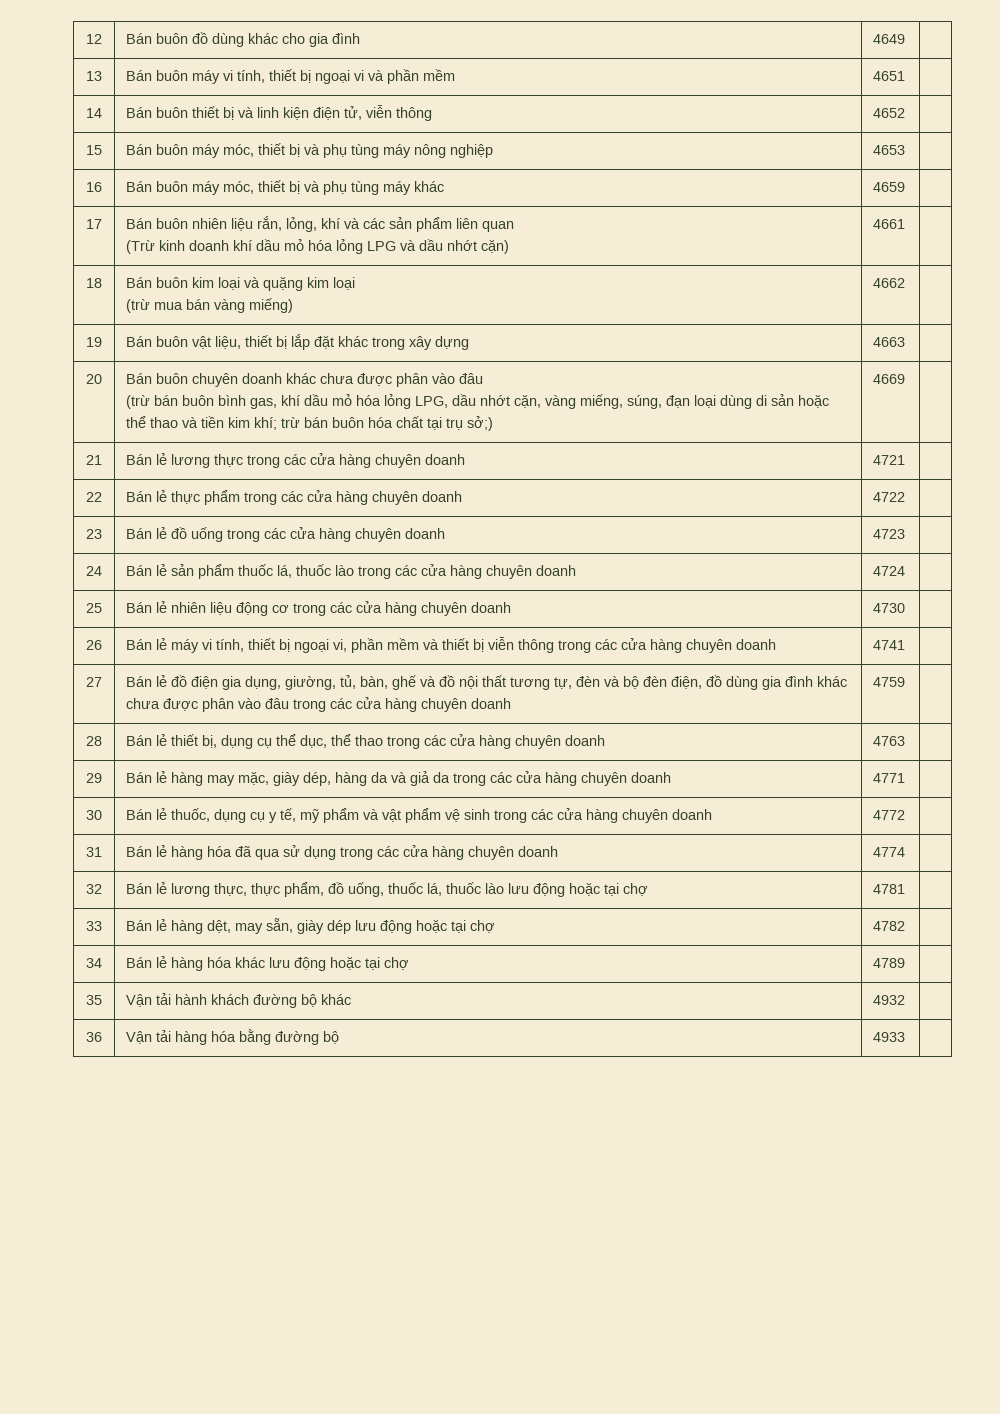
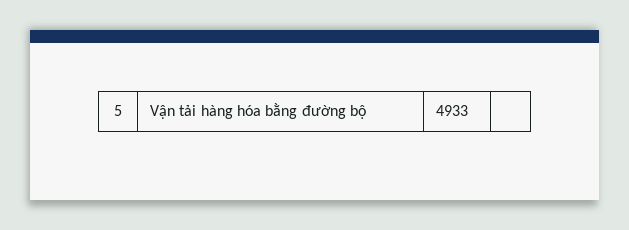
- 12 | Bán buôn đồ dùng khác cho gia đình | 4649 |
- 13 | Bán buôn máy vi tính, thiết bị ngoại vi và phần mềm | 4651 |
- 14 | Bán buôn thiết bị và linh kiện điện tử, viễn thông | 4652 |
- 15 | Bán buôn máy móc, thiết bị và phụ tùng máy nông nghiệp | 4653 |
- 16 | Bán buôn máy móc, thiết bị và phụ tùng máy khác | 4659 |
- 17 | Bán buôn nhiên liệu rắn, lỏng, khí và các sản phẩm liên quan
- (Trừ kinh doanh khí dầu mỏ hóa lỏng LPG và dầu nhớt cặn) | 4661 |
- 18 | Bán buôn kim loại và quặng kim loại
- (trừ mua bán vàng miếng) | 4662 |
- 19 | Bán buôn vật liệu, thiết bị lắp đặt khác trong xây dựng | 4663 |
- 20 | Bán buôn chuyên doanh khác chưa được phân vào đâu
- (trừ bán buôn bình gas, khí dầu mỏ hóa lỏng LPG, dầu nhớt cặn, vàng miếng, súng, đạn loại dùng di sản hoặc thể thao và tiền kim khí; trừ bán buôn hóa chất tại trụ sở;) | 4669 |
- 21 | Bán lẻ lương thực trong các cửa hàng chuyên doanh | 4721 |
- 22 | Bán lẻ thực phẩm trong các cửa hàng chuyên doanh | 4722 |
- 23 | Bán lẻ đồ uống trong các cửa hàng chuyên doanh | 4723 |
- 24 | Bán lẻ sản phẩm thuốc lá, thuốc lào trong các cửa hàng chuyên doanh | 4724 |
- 25 | Bán lẻ nhiên liệu động cơ trong các cửa hàng chuyên doanh | 4730 |
- 26 | Bán lẻ máy vi tính, thiết bị ngoại vi, phần mềm và thiết bị viễn thông trong các cửa hàng chuyên doanh | 4741 |
- 27 | Bán lẻ đồ điện gia dụng, giường, tủ, bàn, ghế và đồ nội thất tương tự, đèn và bộ đèn điện, đồ dùng gia đình khác chưa được phân vào đâu trong các cửa hàng chuyên doanh | 4759 |
- 28 | Bán lẻ thiết bị, dụng cụ thể dục, thể thao trong các cửa hàng chuyên doanh | 4763 |
- 29 | Bán lẻ hàng may mặc, giày dép, hàng da và giả da trong các cửa hàng chuyên doanh | 4771 |
- 30 | Bán lẻ thuốc, dụng cụ y tế, mỹ phẩm và vật phẩm vệ sinh trong các cửa hàng chuyên doanh | 4772 |
- 31 | Bán lẻ hàng hóa đã qua sử dụng trong các cửa hàng chuyên doanh | 4774 |
- 32 | Bán lẻ lương thực, thực phẩm, đồ uống, thuốc lá, thuốc lào lưu động hoặc tại chợ | 4781 |
- 33 | Bán lẻ hàng dệt, may sẵn, giày dép lưu động hoặc tại chợ | 4782 |
- 34 | Bán lẻ hàng hóa khác lưu động hoặc tại chợ | 4789 |
- 35 | Vận tải hành khách đường bộ khác | 4932 |
- 36 | Vận tải hàng hóa bằng đường bộ | 4933 |
+ 5 | Vận tải hàng hóa bằng đường bộ | 4933 |

